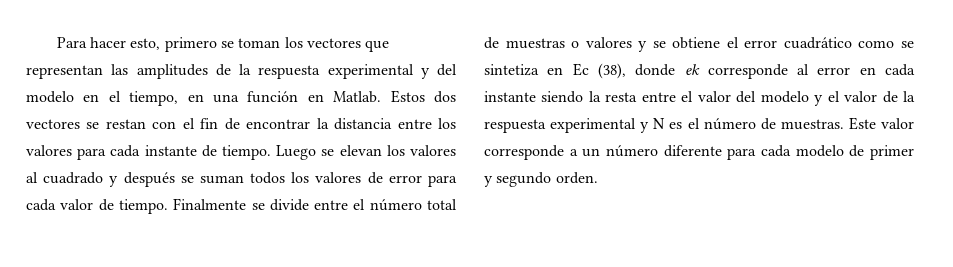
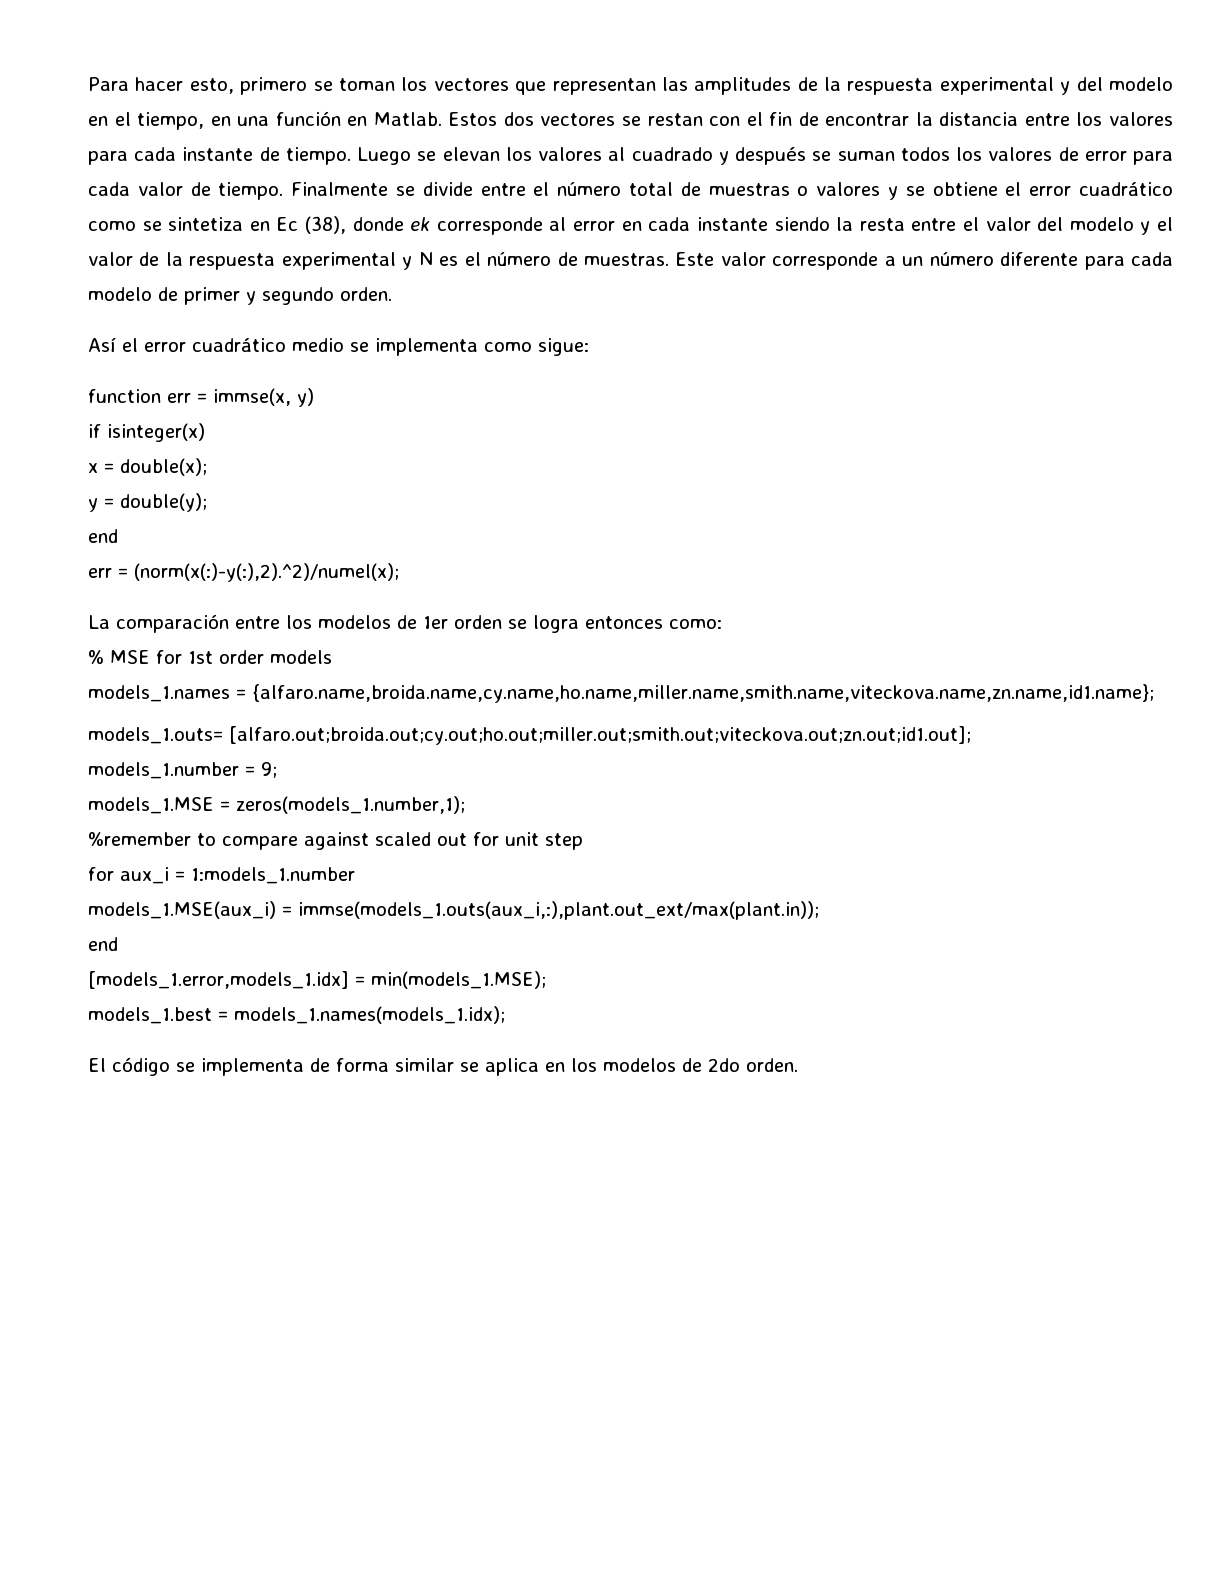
+ Así el error cuadrático medio se implementa como sigue:
+ function err = immse(x, y)
+ if isinteger(x)
+ x = double(x);
+ y = double(y);
+ end
+ err = (norm(x(:)-y(:),2).^2)/numel(x);
+ La comparación entre los modelos de 1er orden se logra entonces como:
+ % MSE for 1st order models
+ models_1.names = {alfaro.name,broida.name,cy.name,ho.name,miller.name,smith.name,viteckova.name,zn.name,id1.name};
+ models_1.outs= [alfaro.out;broida.out;cy.out;ho.out;miller.out;smith.out;viteckova.out;zn.out;id1.out];
+ models_1.number = 9;
+ models_1.MSE = zeros(models_1.number,1);
+ %remember to compare against scaled out for unit step
+ for aux_i = 1:models_1.number
+ models_1.MSE(aux_i) = immse(models_1.outs(aux_i,:),plant.out_ext/max(plant.in));
+ end
+ [models_1.error,models_1.idx] = min(models_1.MSE);
+ models_1.best = models_1.names(models_1.idx);
+ El código se implementa de forma similar se aplica en los modelos de 2do orden.

